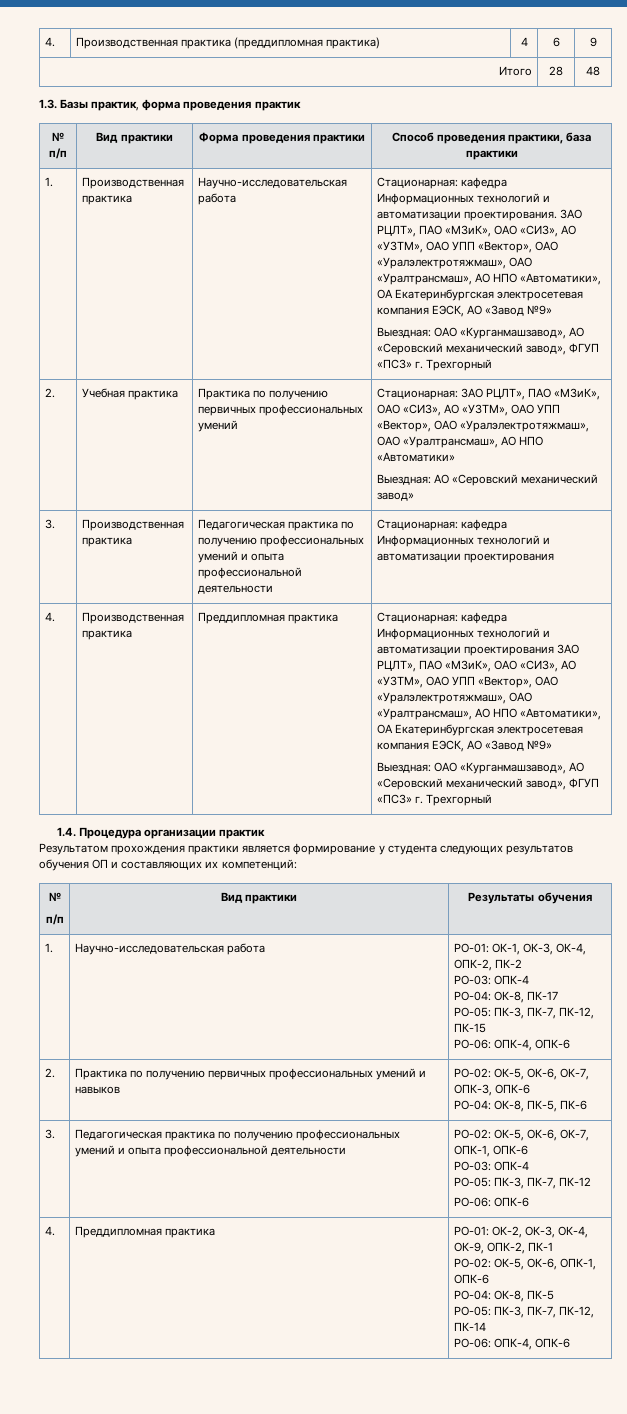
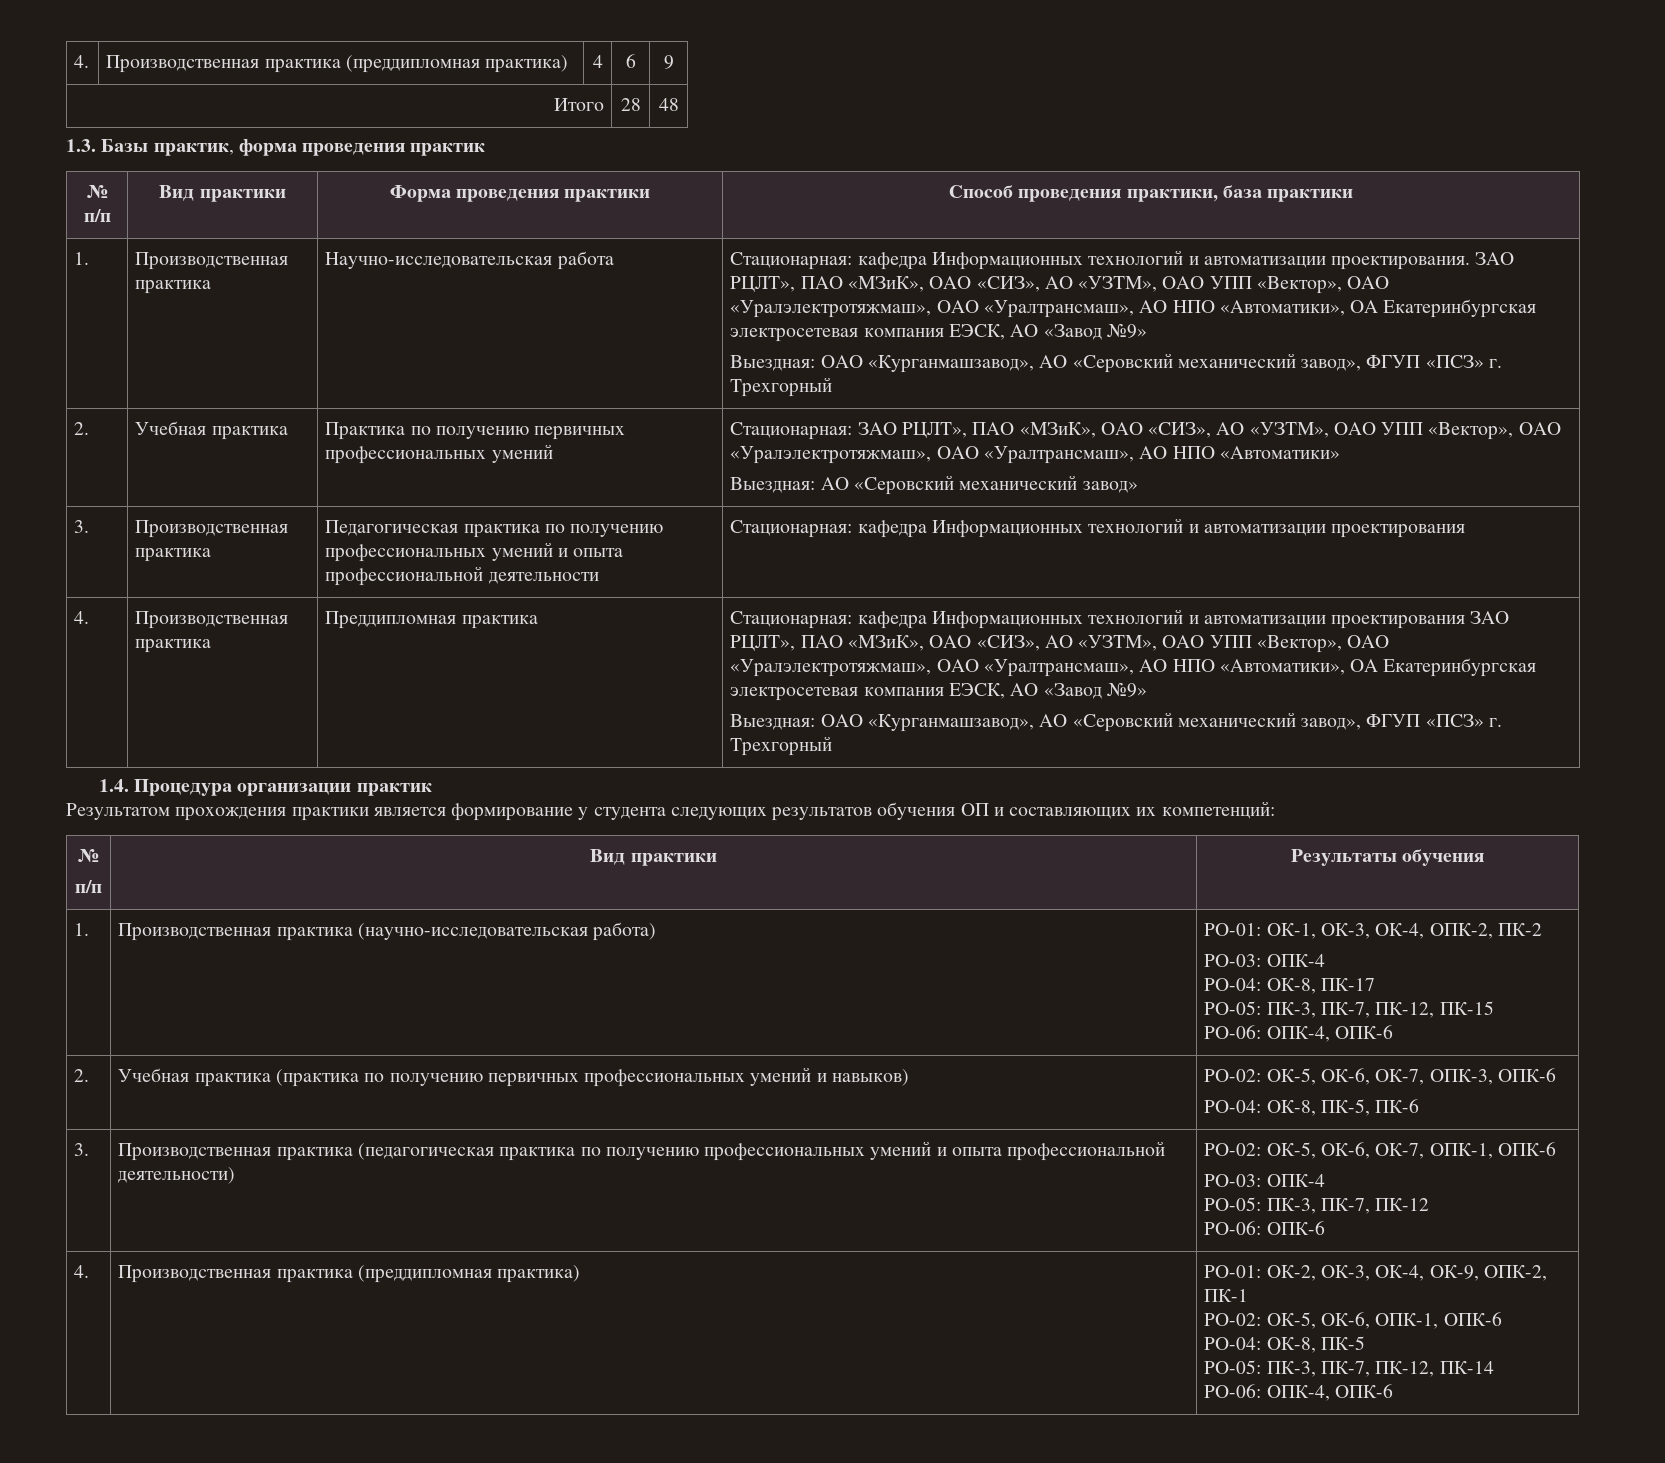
- 1. | Научно-исследовательская работа | РО-01: ОК-1, ОК-3, ОК-4, ОПК-2, ПК-2
+ 1. | Производственная практика (научно-исследовательская работа) | РО-01: ОК-1, ОК-3, ОК-4, ОПК-2, ПК-2
- 2. | Практика по получению первичных профессиональных умений и навыков | РО-02: ОК-5, ОК-6, ОК-7, ОПК-3, ОПК-6
+ 2. | Учебная практика (практика по получению первичных профессиональных умений и навыков) | РО-02: ОК-5, ОК-6, ОК-7, ОПК-3, ОПК-6
- 3. | Педагогическая практика по получению профессиональных умений и опыта профессиональной деятельности | РО-02: ОК-5, ОК-6, ОК-7, ОПК-1, ОПК-6
+ 3. | Производственная практика (педагогическая практика по получению профессиональных умений и опыта профессиональной деятельности) | РО-02: ОК-5, ОК-6, ОК-7, ОПК-1, ОПК-6
- 4. | Преддипломная практика | РО-01: ОК-2, ОК-3, ОК-4, ОК-9, ОПК-2, ПК-1
+ 4. | Производственная практика (преддипломная практика) | РО-01: ОК-2, ОК-3, ОК-4, ОК-9, ОПК-2, ПК-1

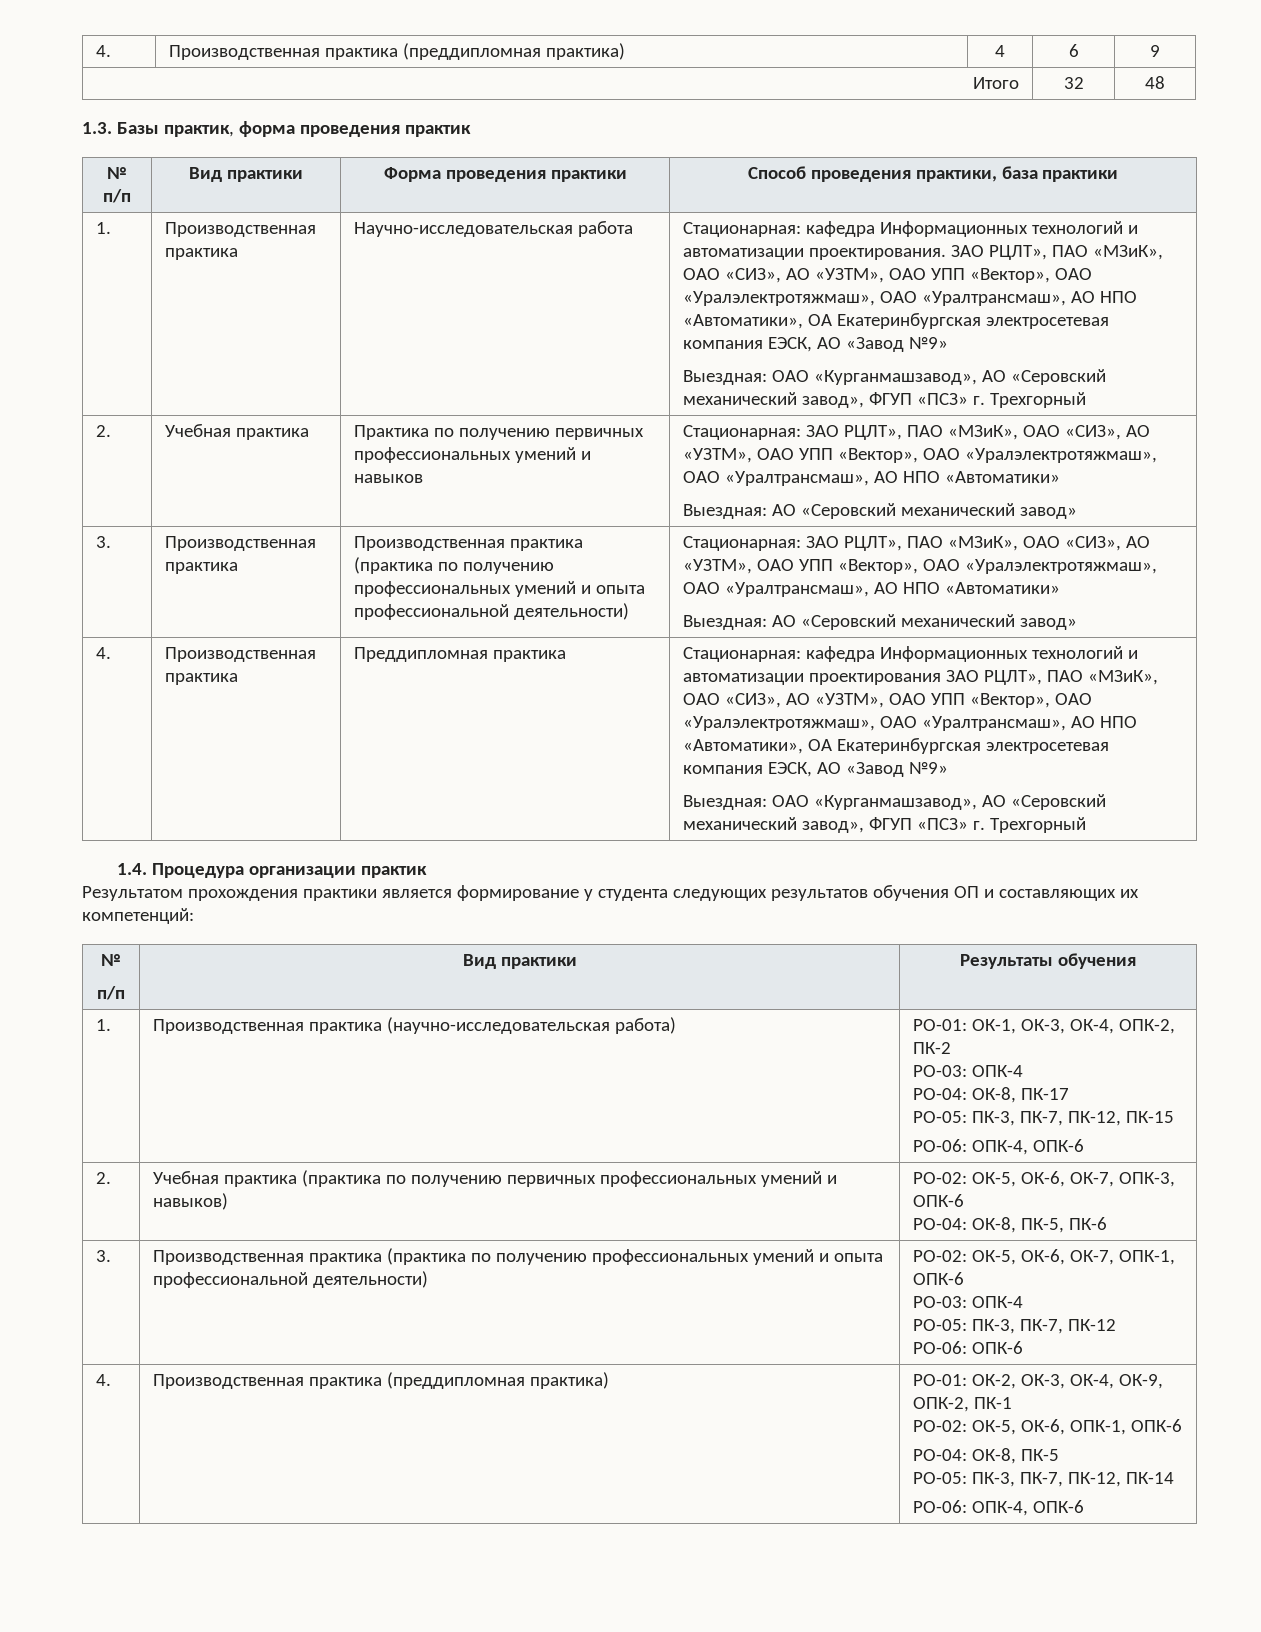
- Итого | 28 | 48
+ Итого | 32 | 48
- 2. | Учебная практика | Практика по получению первичных профессиональных умений | Стационарная: ЗАО РЦЛТ», ПАО «МЗиК», ОАО «СИЗ», АО «УЗТМ», ОАО УПП «Вектор», ОАО «Уралэлектротяжмаш», ОАО «Уралтрансмаш», АО НПО «Автоматики»
+ 2. | Учебная практика | Практика по получению первичных профессиональных умений и навыков | Стационарная: ЗАО РЦЛТ», ПАО «МЗиК», ОАО «СИЗ», АО «УЗТМ», ОАО УПП «Вектор», ОАО «Уралэлектротяжмаш», ОАО «Уралтрансмаш», АО НПО «Автоматики»
- 3. | Производственная практика | Педагогическая практика по получению профессиональных умений и опыта профессиональной деятельности | Стационарная: кафедра Информационных технологий и автоматизации проектирования
+ 3. | Производственная практика | Производственная практика (практика по получению профессиональных умений и опыта профессиональной деятельности) | Стационарная: ЗАО РЦЛТ», ПАО «МЗиК», ОАО «СИЗ», АО «УЗТМ», ОАО УПП «Вектор», ОАО «Уралэлектротяжмаш», ОАО «Уралтрансмаш», АО НПО «Автоматики»
+ Выездная: АО «Серовский механический завод»
- 3. | Производственная практика (педагогическая практика по получению профессиональных умений и опыта профессиональной деятельности) | РО-02: ОК-5, ОК-6, ОК-7, ОПК-1, ОПК-6
+ 3. | Производственная практика (практика по получению профессиональных умений и опыта профессиональной деятельности) | РО-02: ОК-5, ОК-6, ОК-7, ОПК-1, ОПК-6

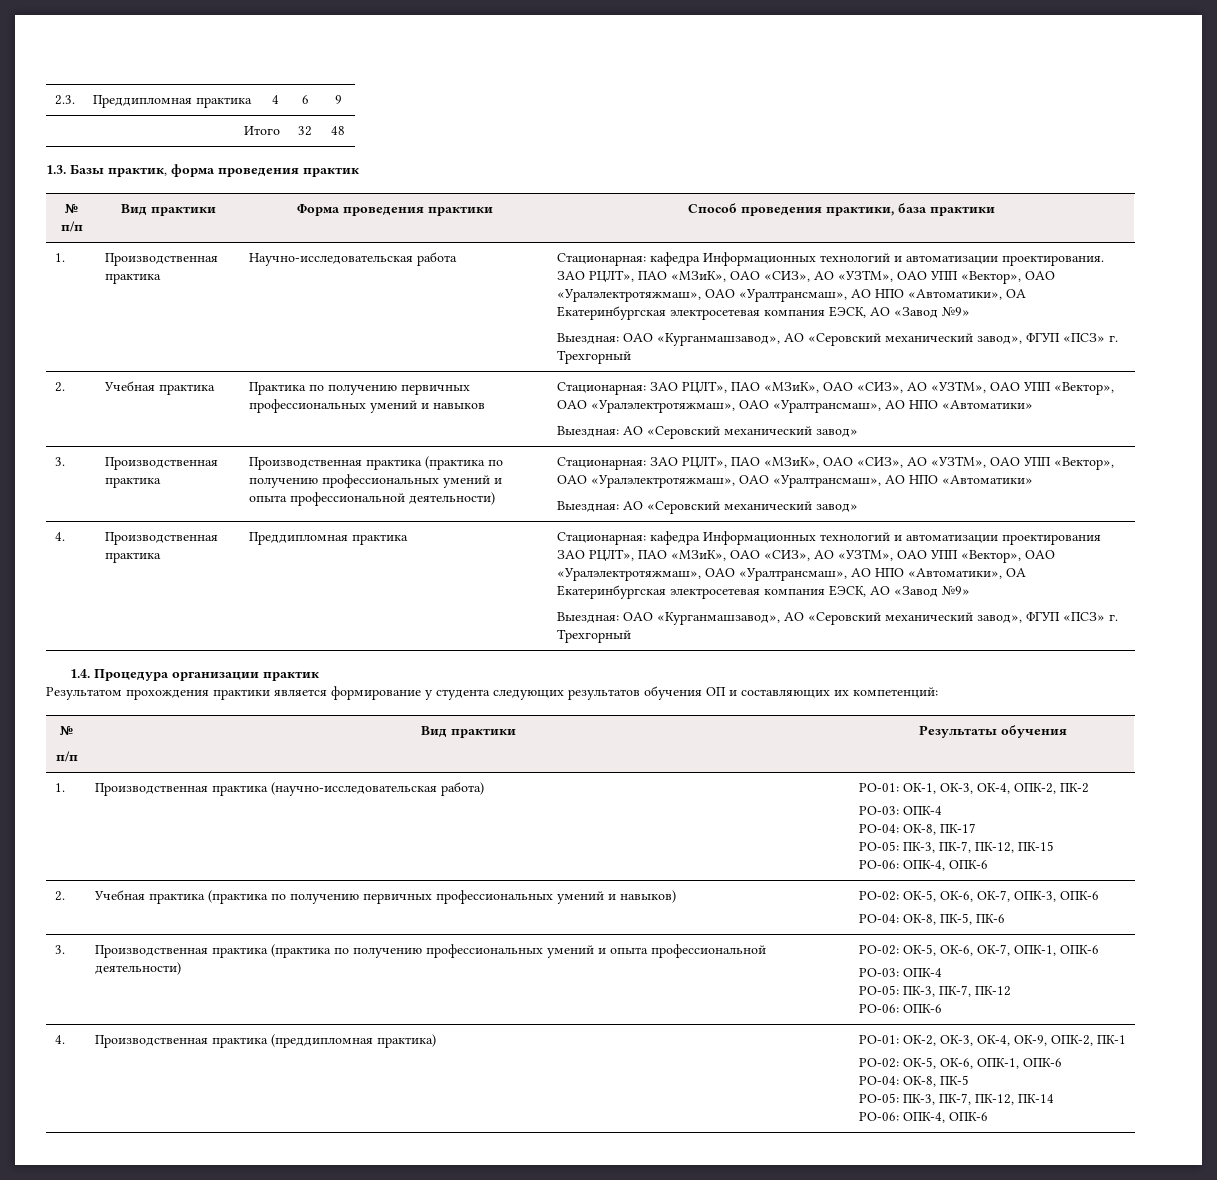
- 4. | Производственная практика (преддипломная практика) | 4 | 6 | 9
+ 2.3. | Преддипломная практика | 4 | 6 | 9

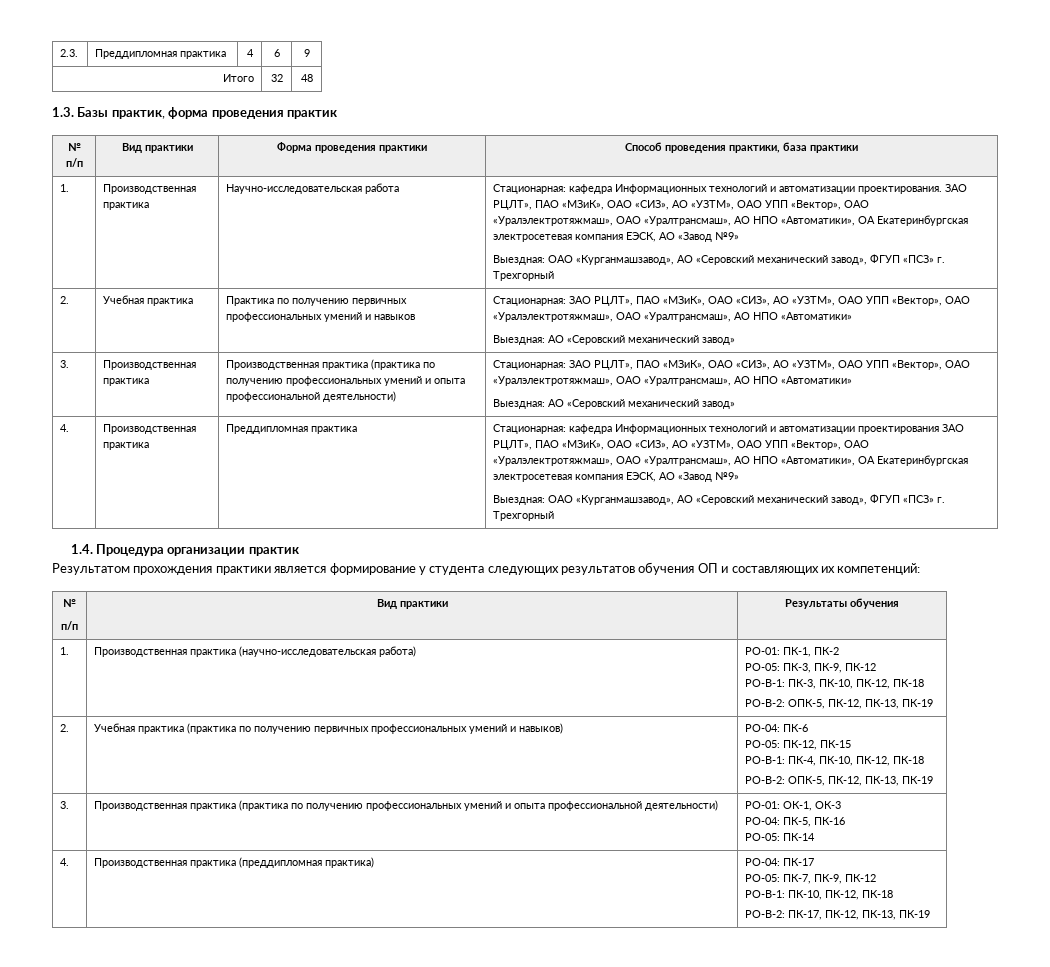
- 1. | Производственная практика (научно-исследовательская работа) | РО-01: ОК-1, ОК-3, ОК-4, ОПК-2, ПК-2
- РО-03: ОПК-4
- РО-04: ОК-8, ПК-17
- РО-05: ПК-3, ПК-7, ПК-12, ПК-15
- РО-06: ОПК-4, ОПК-6
+ 1. | Производственная практика (научно-исследовательская работа) | РО-01: ПК-1, ПК-2
+ РО-05: ПК-3, ПК-9, ПК-12
+ РО-В-1: ПК-3, ПК-10, ПК-12, ПК-18
+ РО-В-2: ОПК-5, ПК-12, ПК-13, ПК-19
- 2. | Учебная практика (практика по получению первичных профессиональных умений и навыков) | РО-02: ОК-5, ОК-6, ОК-7, ОПК-3, ОПК-6
- РО-04: ОК-8, ПК-5, ПК-6
+ 2. | Учебная практика (практика по получению первичных профессиональных умений и навыков) | РО-04: ПК-6
+ РО-05: ПК-12, ПК-15
+ РО-В-1: ПК-4, ПК-10, ПК-12, ПК-18
+ РО-В-2: ОПК-5, ПК-12, ПК-13, ПК-19
- 3. | Производственная практика (практика по получению профессиональных умений и опыта профессиональной деятельности) | РО-02: ОК-5, ОК-6, ОК-7, ОПК-1, ОПК-6
- РО-03: ОПК-4
- РО-05: ПК-3, ПК-7, ПК-12
- РО-06: ОПК-6
+ 3. | Производственная практика (практика по получению профессиональных умений и опыта профессиональной деятельности) | РО-01: ОК-1, ОК-3
+ РО-04: ПК-5, ПК-16
+ РО-05: ПК-14
- 4. | Производственная практика (преддипломная практика) | РО-01: ОК-2, ОК-3, ОК-4, ОК-9, ОПК-2, ПК-1
- РО-02: ОК-5, ОК-6, ОПК-1, ОПК-6
- РО-04: ОК-8, ПК-5
- РО-05: ПК-3, ПК-7, ПК-12, ПК-14
- РО-06: ОПК-4, ОПК-6
+ 4. | Производственная практика (преддипломная практика) | РО-04: ПК-17
+ РО-05: ПК-7, ПК-9, ПК-12
+ РО-В-1: ПК-10, ПК-12, ПК-18
+ РО-В-2: ПК-17, ПК-12, ПК-13, ПК-19

